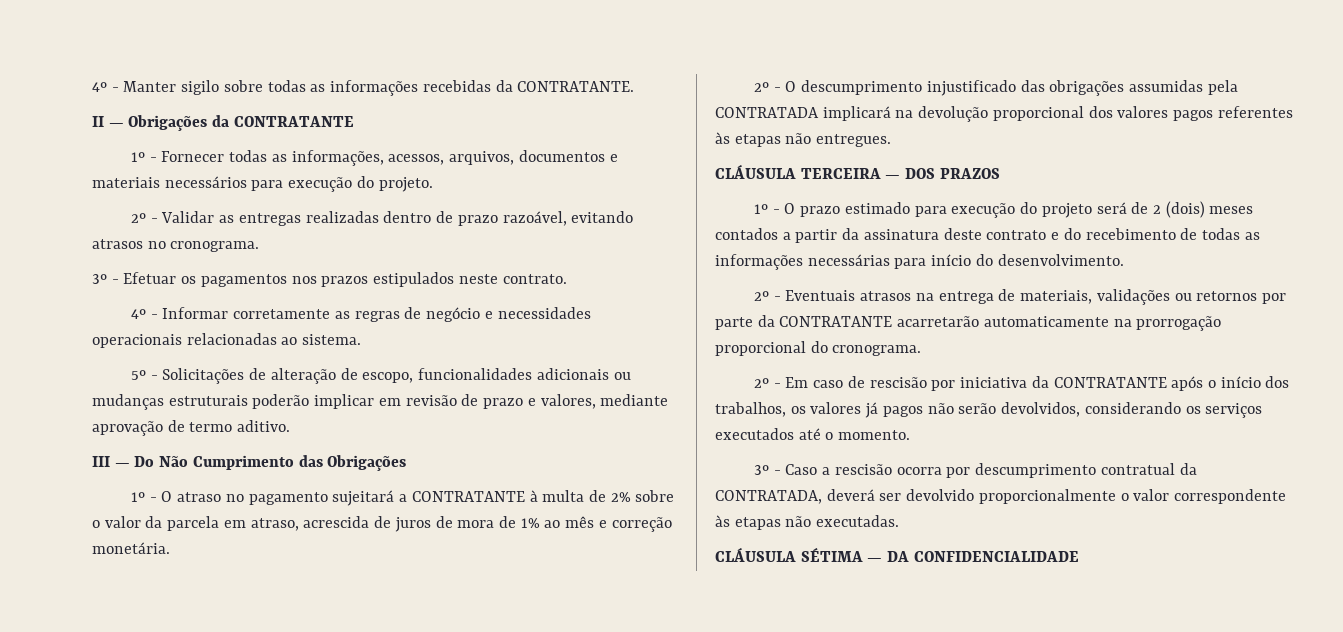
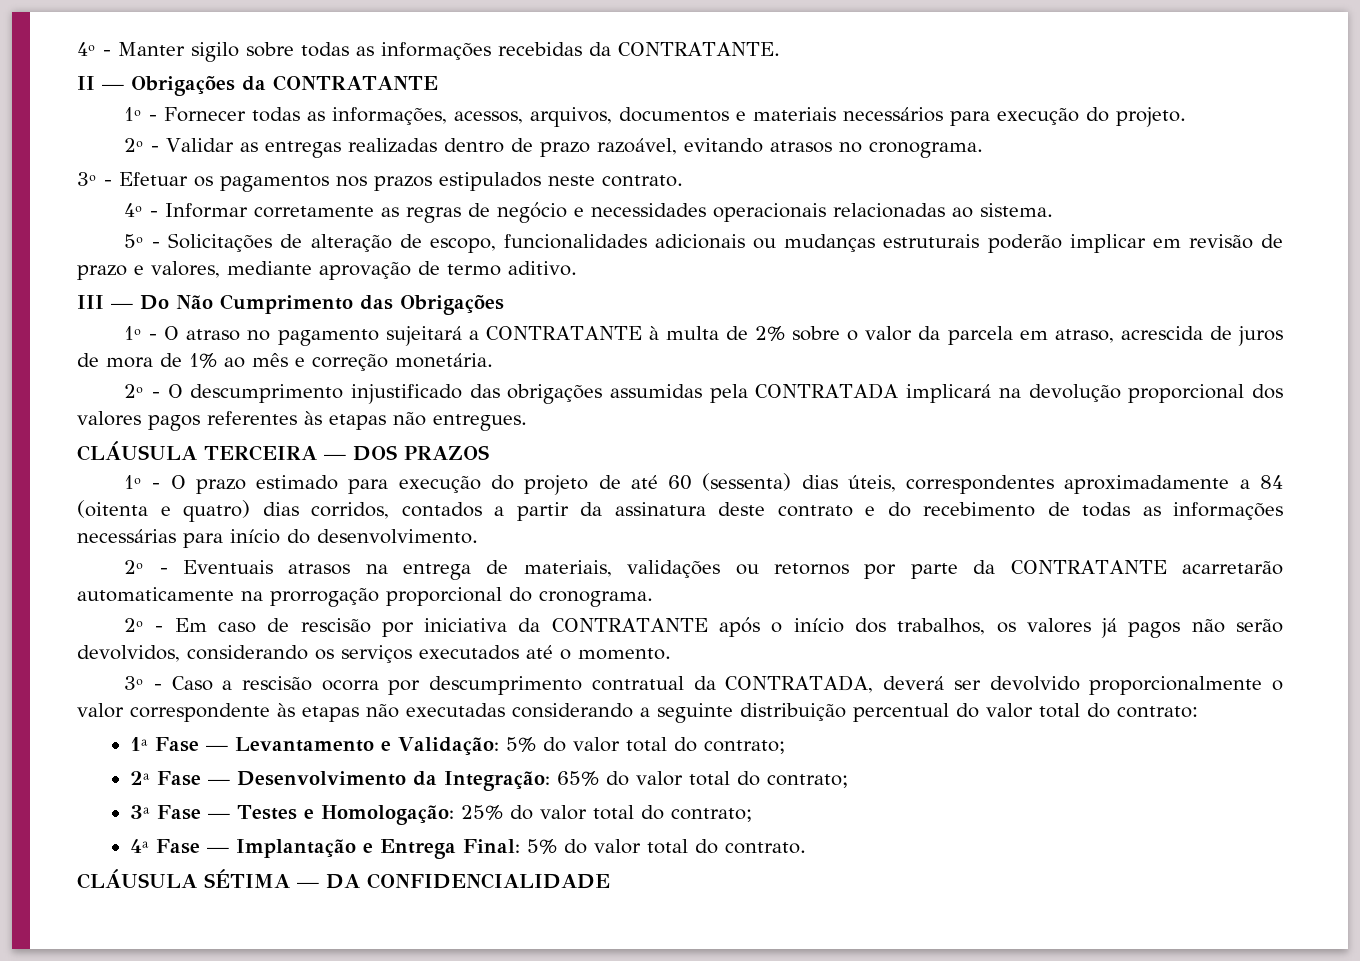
- 1º - O prazo estimado para execução do projeto será de 2 (dois) meses contados a partir da assinatura deste contrato e do recebimento de todas as informações necessárias para início do desenvolvimento.
+ 1º - O prazo estimado para execução do projeto de até 60 (sessenta) dias úteis, correspondentes aproximadamente a 84 (oitenta e quatro) dias corridos, contados a partir da assinatura deste contrato e do recebimento de todas as informações necessárias para início do desenvolvimento.
- 3º - Caso a rescisão ocorra por descumprimento contratual da CONTRATADA, deverá ser devolvido proporcionalmente o valor correspondente às etapas não executadas.
+ 3º - Caso a rescisão ocorra por descumprimento contratual da CONTRATADA, deverá ser devolvido proporcionalmente o valor correspondente às etapas não executadas considerando a seguinte distribuição percentual do valor total do contrato:
+ 1ª Fase — Levantamento e Validação: 5% do valor total do contrato;
+ 2ª Fase — Desenvolvimento da Integração: 65% do valor total do contrato;
+ 3ª Fase — Testes e Homologação: 25% do valor total do contrato;
+ 4ª Fase — Implantação e Entrega Final: 5% do valor total do contrato.

